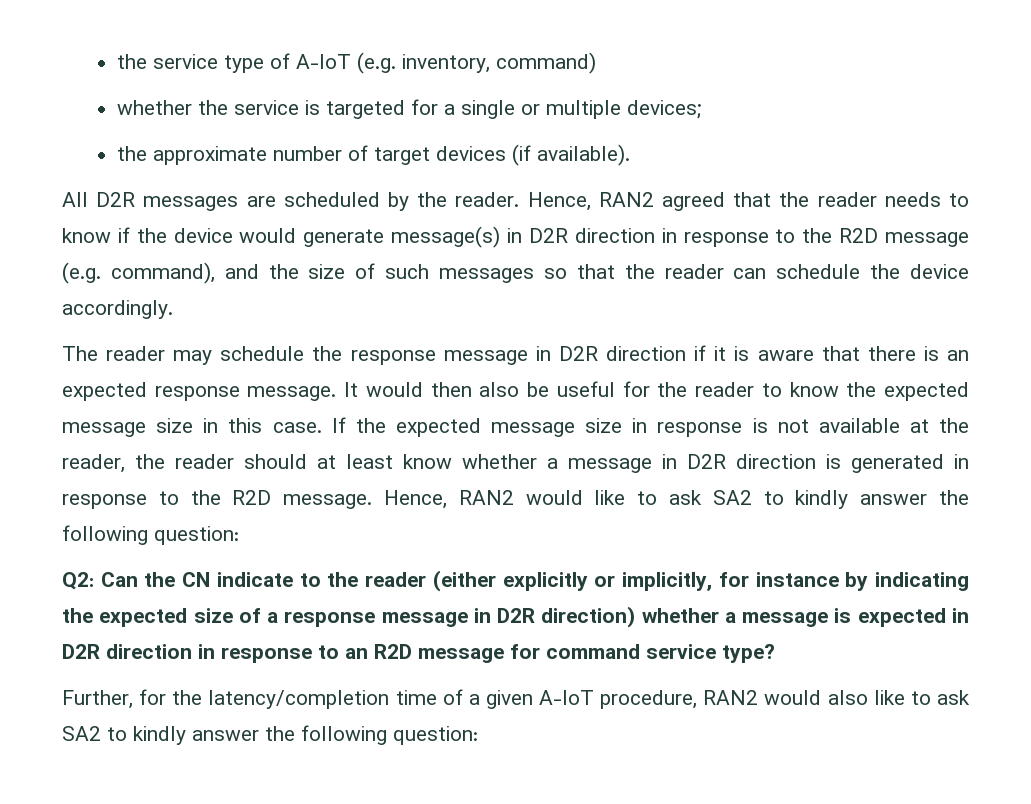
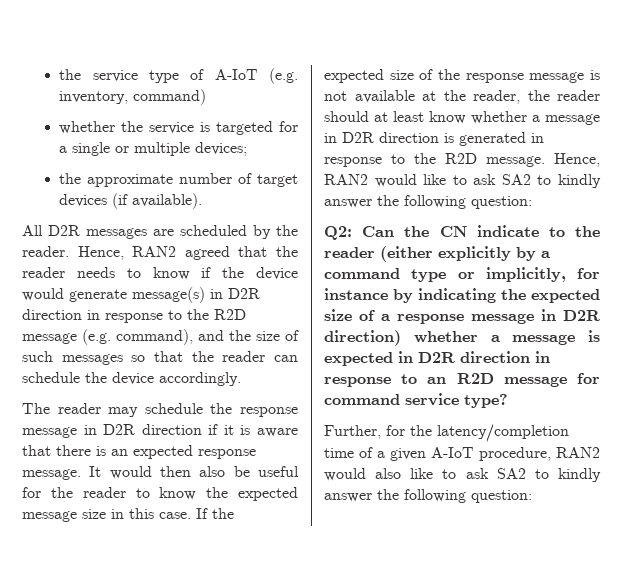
- If the expected message size in response is not available at the reader, the reader should at least know whether a message in D2R direction is generated in response to the R2D message.
+ If the expected size of the response message is not available at the reader, the reader should at least know whether a message in D2R direction is generated in response to the R2D message.
- Q2: Can the CN indicate to the reader (either explicitly or implicitly, for instance by indicating the expected size of a response message in D2R direction) whether a message is expected in D2R direction in response to an R2D message for command service type?
+ Q2: Can the CN indicate to the reader (either explicitly by a command type or implicitly, for instance by indicating the expected size of a response message in D2R direction) whether a message is expected in D2R direction in response to an R2D message for command service type?

